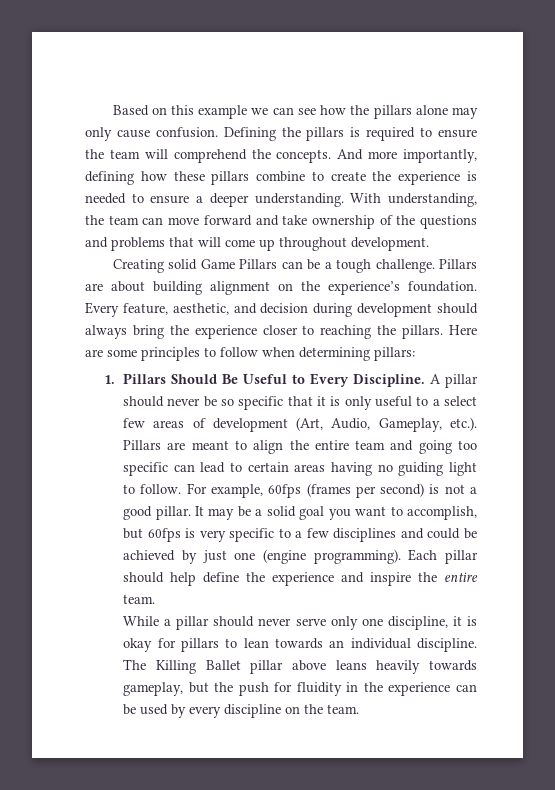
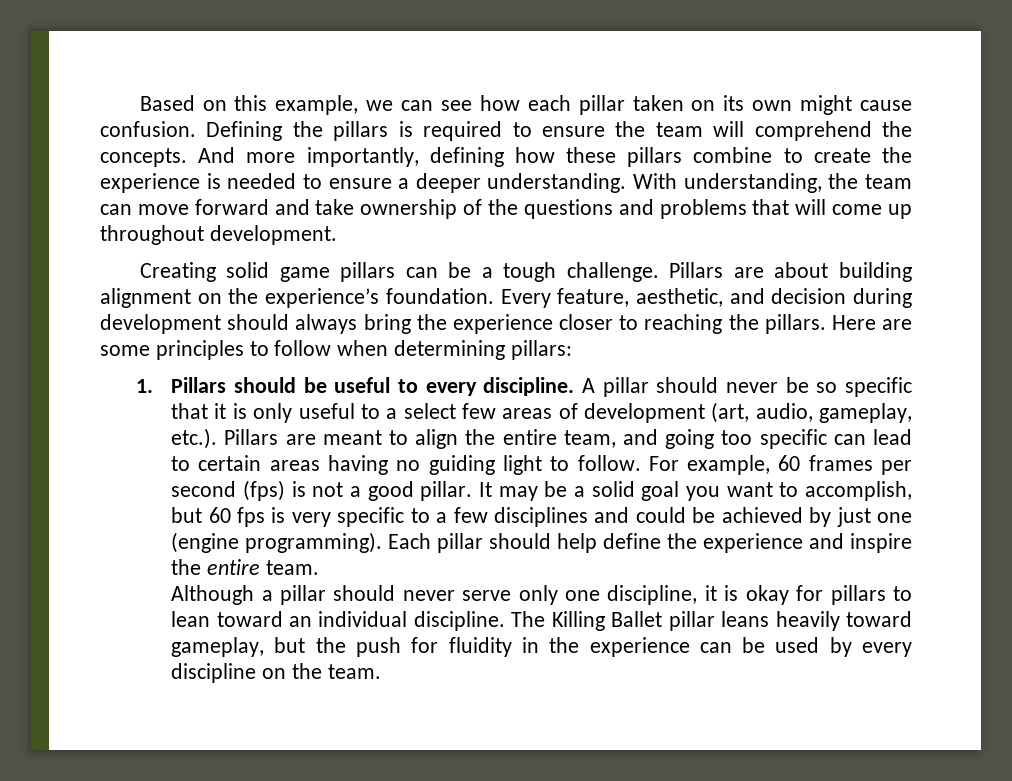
- Based on this example we can see how the pillars alone may only cause confusion.
+ Based on this example, we can see how each pillar taken on its own might cause confusion.
- Creating solid Game Pillars can be a tough challenge.
+ Creating solid game pillars can be a tough challenge.
- 1. Pillars Should Be Useful to Every Discipline.
+ 1. Pillars should be useful to every discipline.
- A pillar should never be so specific that it is only useful to a select few areas of development (Art, Audio, Gameplay, etc.). Pillars are meant to align the entire team and going too specific can lead to certain areas having no guiding light to follow.
+ A pillar should never be so specific that it is only useful to a select few areas of development (art, audio, gameplay, etc.). Pillars are meant to align the entire team, and going too specific can lead to certain areas having no guiding light to follow.
- For example, 60fps (frames per second) is not a good pillar.
+ For example, 60 frames per second (fps) is not a good pillar.
- It may be a solid goal you want to accomplish, but 60fps is very specific to a few disciplines and could be achieved by just one (engine programming).
+ It may be a solid goal you want to accomplish, but 60 fps is very specific to a few disciplines and could be achieved by just one (engine programming).
- While a pillar should never serve only one discipline, it is okay for pillars to lean towards an individual discipline.
+ Although a pillar should never serve only one discipline, it is okay for pillars to lean toward an individual discipline.
- The Killing Ballet pillar above leans heavily towards gameplay, but the push for fluidity in the experience can be used by every discipline on the team.
+ The Killing Ballet pillar leans heavily toward gameplay, but the push for fluidity in the experience can be used by every discipline on the team.

